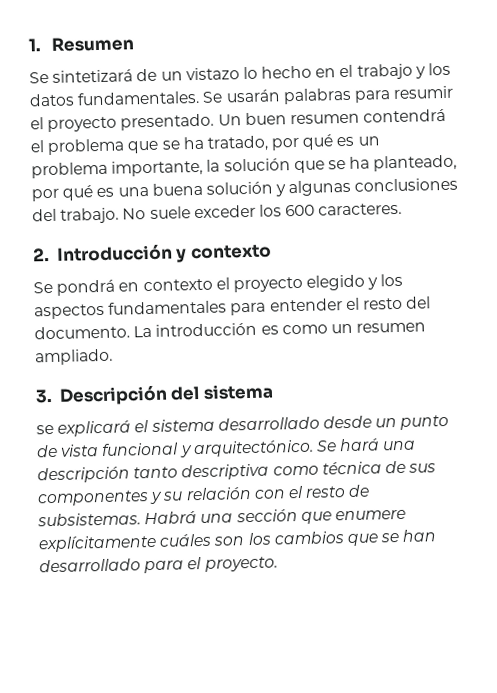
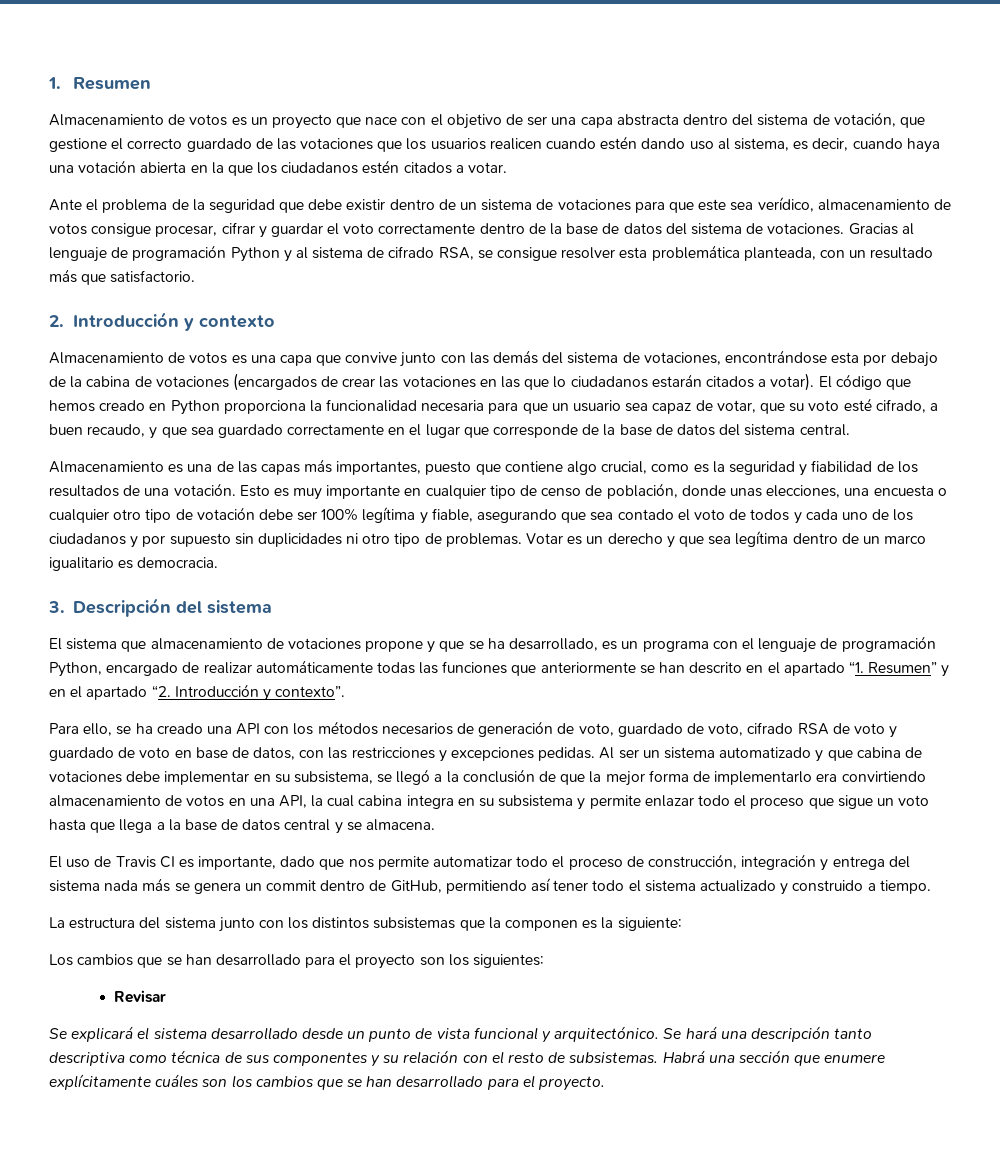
- Se sintetizará de un vistazo lo hecho en el trabajo y los datos fundamentales. Se usarán palabras para resumir el proyecto presentado. Un buen resumen contendrá el problema que se ha tratado, por qué es un problema importante, la solución que se ha planteado, por qué es una buena solución y algunas conclusiones del trabajo. No suele exceder los 600 caracteres.
+ Almacenamiento de votos es un proyecto que nace con el objetivo de ser una capa abstracta dentro del sistema de votación, que gestione el correcto guardado de las votaciones que los usuarios realicen cuando estén dando uso al sistema, es decir, cuando haya una votación abierta en la que los ciudadanos estén citados a votar.
+ Ante el problema de la seguridad que debe existir dentro de un sistema de votaciones para que este sea verídico, almacenamiento de votos consigue procesar, cifrar y guardar el voto correctamente dentro de la base de datos del sistema de votaciones. Gracias al lenguaje de programación Python y al sistema de cifrado RSA, se consigue resolver esta problemática planteada, con un resultado más que satisfactorio.
  2. Introducción y contexto
- Se pondrá en contexto el proyecto elegido y los aspectos fundamentales para entender el resto del documento. La introducción es como un resumen ampliado.
+ Almacenamiento de votos es una capa que convive junto con las demás del sistema de votaciones, encontrándose esta por debajo de la cabina de votaciones (encargados de crear las votaciones en las que lo ciudadanos estarán citados a votar). El código que hemos creado en Python proporciona la funcionalidad necesaria para que un usuario sea capaz de votar, que su voto esté cifrado, a buen recaudo, y que sea guardado correctamente en el lugar que corresponde de la base de datos del sistema central.
+ Almacenamiento es una de las capas más importantes, puesto que contiene algo crucial, como es la seguridad y fiabilidad de los resultados de una votación. Esto es muy importante en cualquier tipo de censo de población, donde unas elecciones, una encuesta o cualquier otro tipo de votación debe ser 100% legítima y fiable, asegurando que sea contado el voto de todos y cada uno de los ciudadanos y por supuesto sin duplicidades ni otro tipo de problemas. Votar es un derecho y que sea legítima dentro de un marco igualitario es democracia.
  3. Descripción del sistema
- se explicará el sistema desarrollado desde un punto de vista funcional y arquitectónico.
+ El sistema que almacenamiento de votaciones propone y que se ha desarrollado, es un programa con el lenguaje de programación Python, encargado de realizar automáticamente todas las funciones que anteriormente se han descrito en el apartado “1. Resumen” y en el apartado “2. Introducción y contexto”.
+ Para ello, se ha creado una API con los métodos necesarios de generación de voto, guardado de voto, cifrado RSA de voto y guardado de voto en base de datos, con las restricciones y excepciones pedidas. Al ser un sistema automatizado y que cabina de votaciones debe implementar en su subsistema, se llegó a la conclusión de que la mejor forma de implementarlo era convirtiendo almacenamiento de votos en una API, la cual cabina integra en su subsistema y permite enlazar todo el proceso que sigue un voto hasta que llega a la base de datos central y se almacena.
+ El uso de Travis CI es importante, dado que nos permite automatizar todo el proceso de construcción, integración y entrega del sistema nada más se genera un commit dentro de GitHub, permitiendo así tener todo el sistema actualizado y construido a tiempo.
+ La estructura del sistema junto con los distintos subsistemas que la componen es la siguiente:
+ Los cambios que se han desarrollado para el proyecto son los siguientes:
+ Revisar
+ Se explicará el sistema desarrollado desde un punto de vista funcional y arquitectónico.

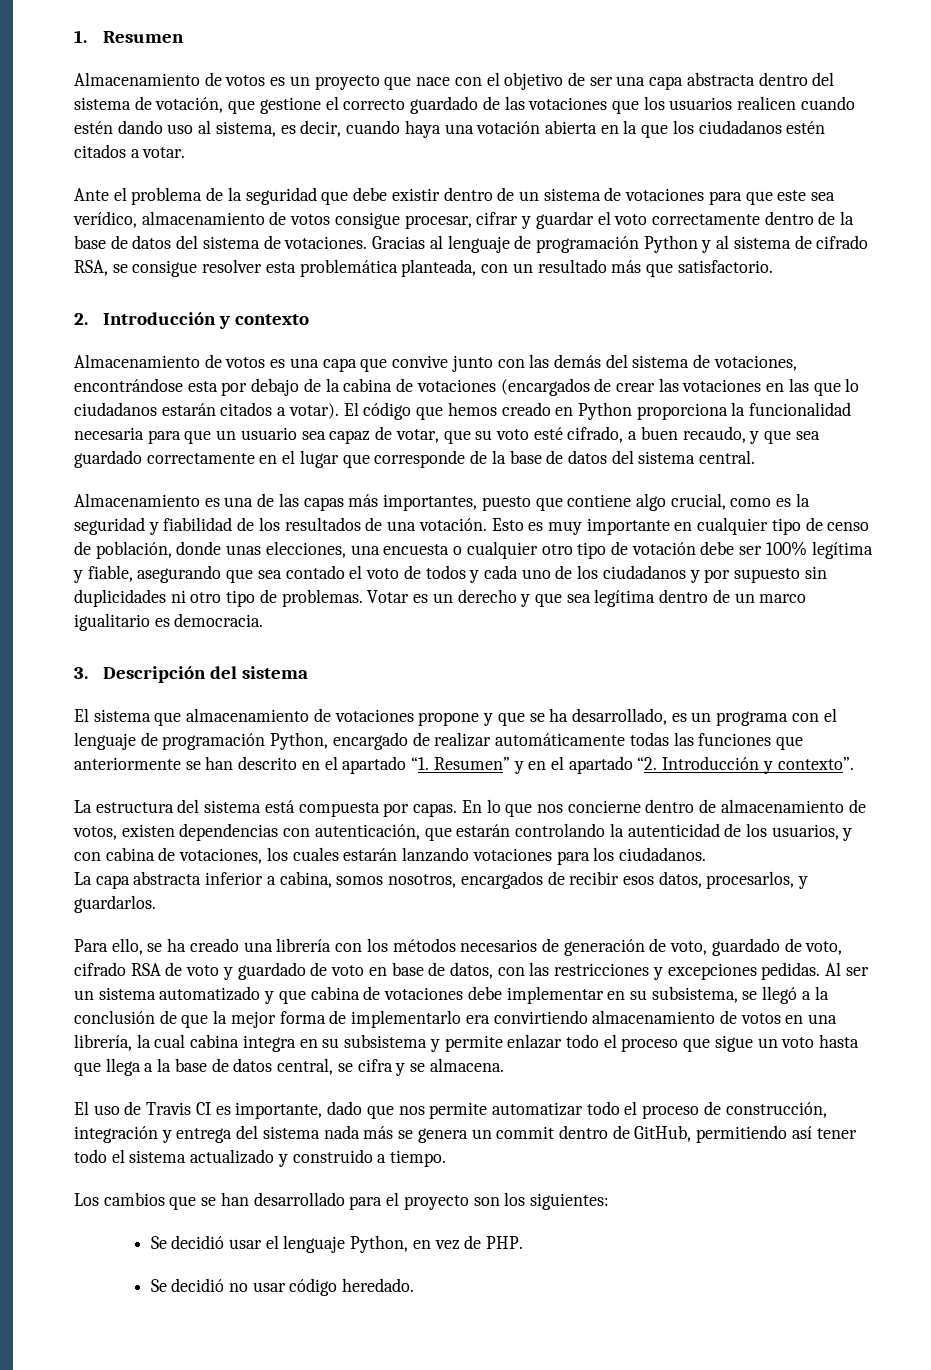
+ La estructura del sistema está compuesta por capas. En lo que nos concierne dentro de almacenamiento de votos, existen dependencias con autenticación, que estarán controlando la autenticidad de los usuarios, y con cabina de votaciones, los cuales estarán lanzando votaciones para los ciudadanos.
+ La capa abstracta inferior a cabina, somos nosotros, encargados de recibir esos datos, procesarlos, y guardarlos.
- Para ello, se ha creado una API con los métodos necesarios de generación de voto, guardado de voto, cifrado RSA de voto y guardado de voto en base de datos, con las restricciones y excepciones pedidas.
+ Para ello, se ha creado una librería con los métodos necesarios de generación de voto, guardado de voto, cifrado RSA de voto y guardado de voto en base de datos, con las restricciones y excepciones pedidas.
- Al ser un sistema automatizado y que cabina de votaciones debe implementar en su subsistema, se llegó a la conclusión de que la mejor forma de implementarlo era convirtiendo almacenamiento de votos en una API, la cual cabina integra en su subsistema y permite enlazar todo el proceso que sigue un voto hasta que llega a la base de datos central y se almacena.
+ Al ser un sistema automatizado y que cabina de votaciones debe implementar en su subsistema, se llegó a la conclusión de que la mejor forma de implementarlo era convirtiendo almacenamiento de votos en una librería, la cual cabina integra en su subsistema y permite enlazar todo el proceso que sigue un voto hasta que llega a la base de datos central, se cifra y se almacena.
- La estructura del sistema junto con los distintos subsistemas que la componen es la siguiente:
- Revisar
- Se explicará el sistema desarrollado desde un punto de vista funcional y arquitectónico. Se hará una descripción tanto descriptiva como técnica de sus componentes y su relación con el resto de subsistemas. Habrá una sección que enumere explícitamente cuáles son los cambios que se han desarrollado para el proyecto.
+ Se decidió usar el lenguaje Python, en vez de PHP.
+ Se decidió no usar código heredado.

